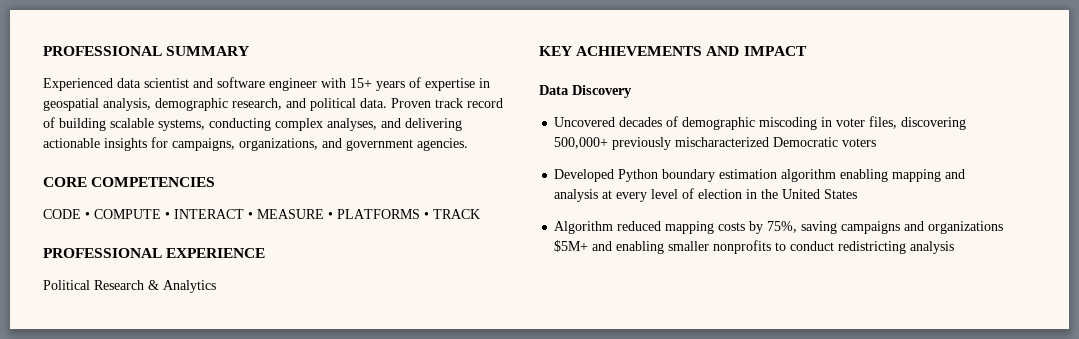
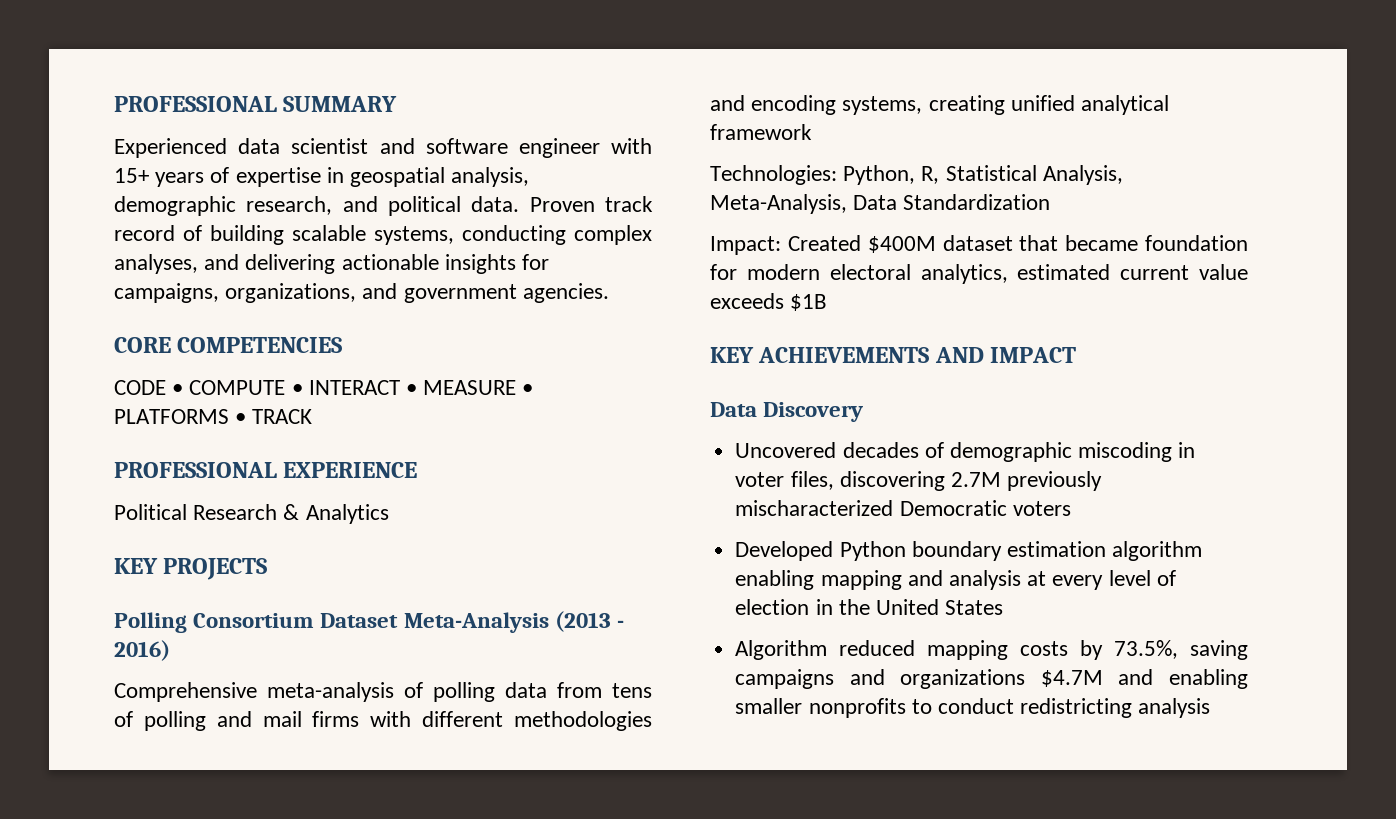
+ KEY PROJECTS
+ Polling Consortium Dataset Meta-Analysis (2013 - 2016)
+ Comprehensive meta-analysis of polling data from tens of polling and mail firms with different methodologies and encoding systems, creating unified analytical framework
+ Technologies: Python, R, Statistical Analysis, Meta-Analysis, Data Standardization
+ Impact: Created $400M dataset that became foundation for modern electoral analytics, estimated current value exceeds $1B
- Uncovered decades of demographic miscoding in voter files, discovering 500,000+ previously mischaracterized Democratic voters
+ Uncovered decades of demographic miscoding in voter files, discovering 2.7M previously mischaracterized Democratic voters
- Algorithm reduced mapping costs by 75%, saving campaigns and organizations $5M+ and enabling smaller nonprofits to conduct redistricting analysis
+ Algorithm reduced mapping costs by 73.5%, saving campaigns and organizations $4.7M and enabling smaller nonprofits to conduct redistricting analysis

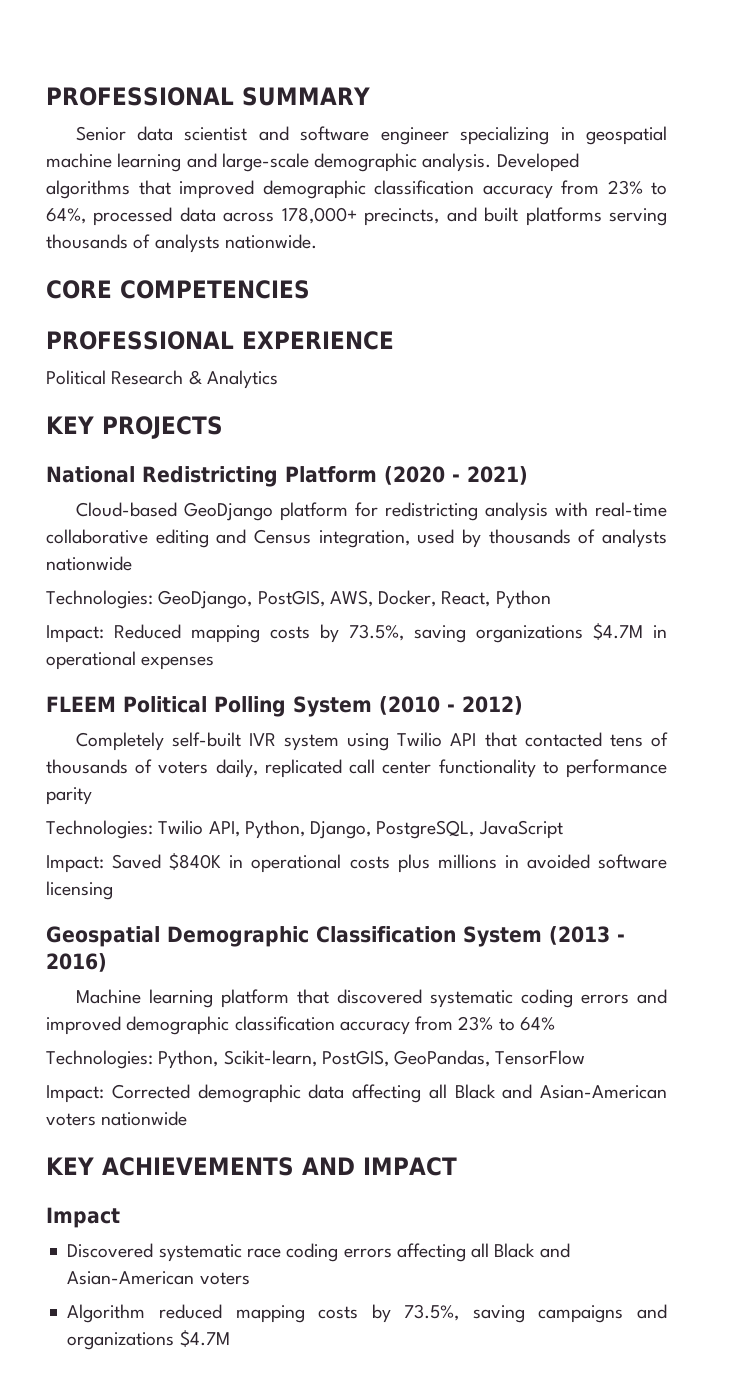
- Experienced data scientist and software engineer with 15+ years of expertise in geospatial analysis, demographic research, and political data. Proven track record of building scalable systems, conducting complex analyses, and delivering actionable insights for campaigns, organizations, and government agencies.
+ Senior data scientist and software engineer specializing in geospatial machine learning and large-scale demographic analysis. Developed algorithms that improved demographic classification accuracy from 23% to 64%, processed data across 178,000+ precincts, and built platforms serving thousands of analysts nationwide.
  CORE COMPETENCIES
- CODE • COMPUTE • INTERACT • MEASURE • PLATFORMS • TRACK
- Polling Consortium Dataset Meta-Analysis (2013 - 2016)
- Comprehensive meta-analysis of polling data from tens of polling and mail firms with different methodologies and encoding systems, creating unified analytical framework
- Technologies: Python, R, Statistical Analysis, Meta-Analysis, Data Standardization
- Impact: Created $400M dataset that became foundation for modern electoral analytics, estimated current value exceeds $1B
+ National Redistricting Platform (2020 - 2021)
+ Cloud-based GeoDjango platform for redistricting analysis with real-time collaborative editing and Census integration, used by thousands of analysts nationwide
+ Technologies: GeoDjango, PostGIS, AWS, Docker, React, Python
+ Impact: Reduced mapping costs by 73.5%, saving organizations $4.7M in operational expenses
+ FLEEM Political Polling System (2010 - 2012)
+ Completely self-built IVR system using Twilio API that contacted tens of thousands of voters daily, replicated call center functionality to performance parity
+ Technologies: Twilio API, Python, Django, PostgreSQL, JavaScript
+ Impact: Saved $840K in operational costs plus millions in avoided software licensing
+ Geospatial Demographic Classification System (2013 - 2016)
+ Machine learning platform that discovered systematic coding errors and improved demographic classification accuracy from 23% to 64%
+ Technologies: Python, Scikit-learn, PostGIS, GeoPandas, TensorFlow
+ Impact: Corrected demographic data affecting all Black and Asian-American voters nationwide
  KEY ACHIEVEMENTS AND IMPACT
- Data Discovery
- Uncovered decades of demographic miscoding in voter files, discovering 2.7M previously mischaracterized Democratic voters
- Developed Python boundary estimation algorithm enabling mapping and analysis at every level of election in the United States
+ Impact
+ Discovered systematic race coding errors affecting all Black and Asian-American voters
- Algorithm reduced mapping costs by 73.5%, saving campaigns and organizations $4.7M and enabling smaller nonprofits to conduct redistricting analysis
+ Algorithm reduced mapping costs by 73.5%, saving campaigns and organizations $4.7M

